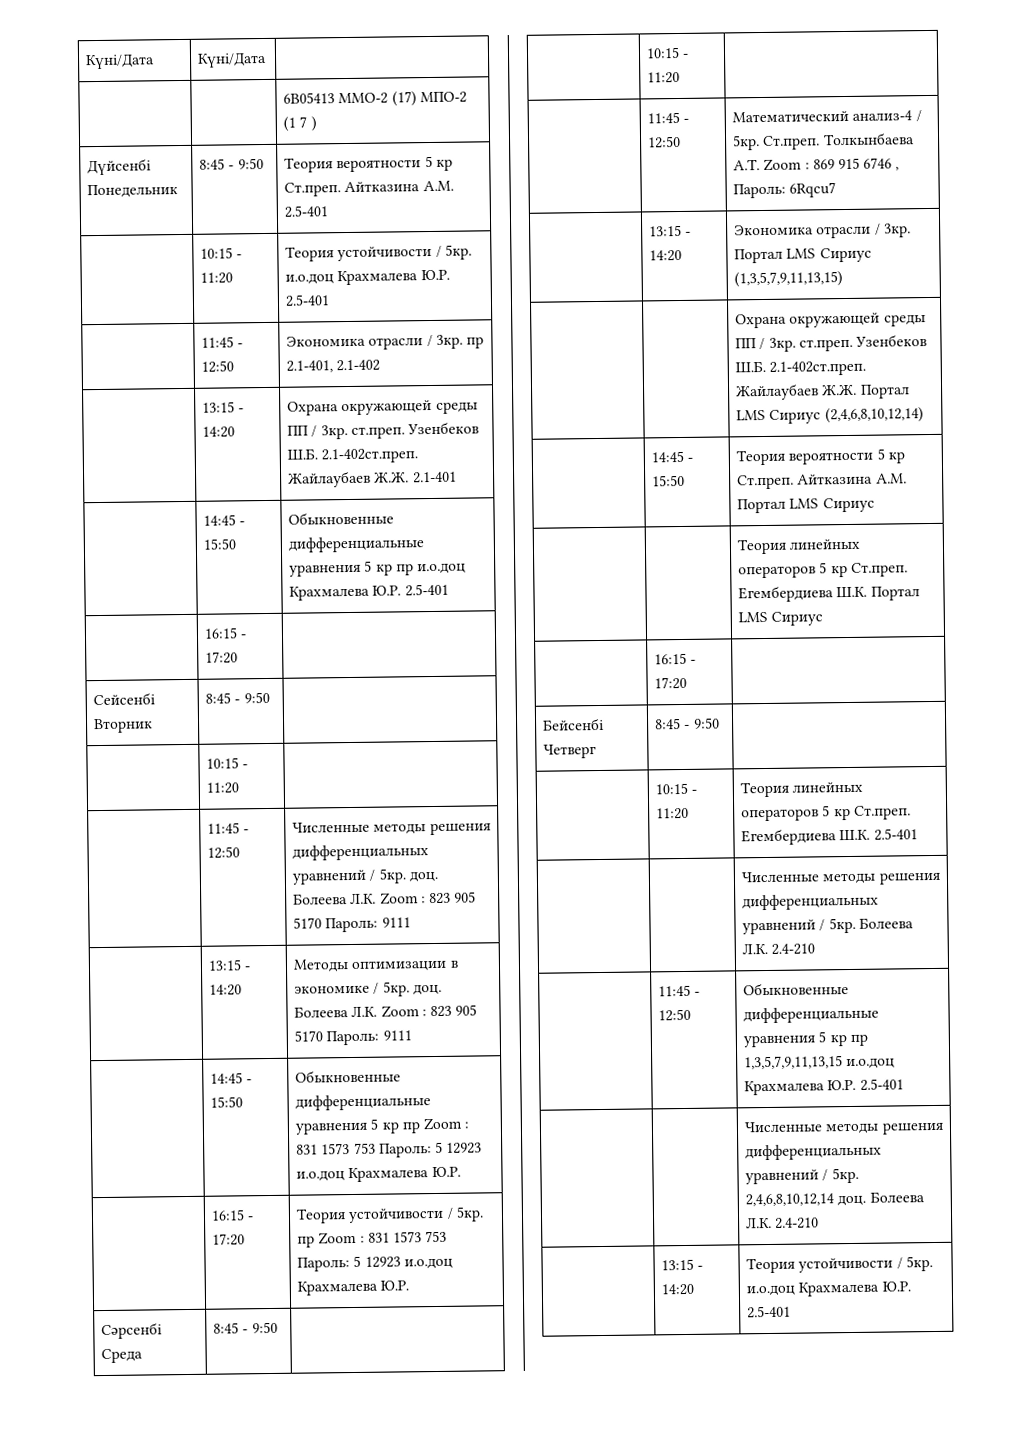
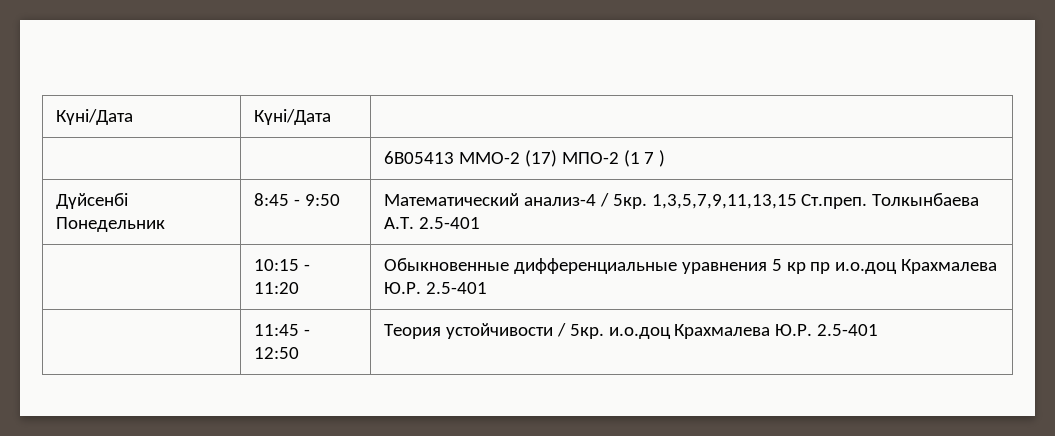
- Дүйсенбі Понедельник | 8:45 - 9:50 | Теория вероятности 5 кр Ст.преп. Айтказина А.М. 2.5-401
- | 10:15 - 11:20 | Теория устойчивости / 5кр. и.о.доц Крахмалева Ю.Р. 2.5-401
- | 11:45 - 12:50 | Экономика отрасли / 3кр. пр 2.1-401, 2.1-402
- | 13:15 - 14:20 | Охрана окружающей среды ПП / 3кр. ст.преп. Узенбеков Ш.Б. 2.1-402ст.преп. Жайлаубаев Ж.Ж. 2.1-401
- | 14:45 - 15:50 | Обыкновенные дифференциальные уравнения 5 кр пр и.о.доц Крахмалева Ю.Р. 2.5-401
- | 16:15 - 17:20 |
- Сейсенбі Вторник | 8:45 - 9:50 |
- | 10:15 - 11:20 |
- | 11:45 - 12:50 | Численные методы решения дифференциальных уравнений / 5кр. доц. Болеева Л.К. Zoom : 823 905 5170 Пароль: 9111
- | 13:15 - 14:20 | Методы оптимизации в экономике / 5кр. доц. Болеева Л.К. Zoom : 823 905 5170 Пароль: 9111
- | 14:45 - 15:50 | Обыкновенные дифференциальные уравнения 5 кр пр Zoom : 831 1573 753 Пароль: 5 12923 и.о.доц Крахмалева Ю.Р.
- | 16:15 - 17:20 | Теория устойчивости / 5кр. пр Zoom : 831 1573 753 Пароль: 5 12923 и.о.доц Крахмалева Ю.Р.
- Сәрсенбі Среда | 8:45 - 9:50 |
- | 10:15 - 11:20 |
- | 11:45 - 12:50 | Математический анализ-4 / 5кр. Ст.преп. Толкынбаева А.Т. Zoom : 869 915 6746 , Пароль: 6Rqcu7
- | 13:15 - 14:20 | Экономика отрасли / 3кр. Портал LMS Сириус (1,3,5,7,9,11,13,15)
- | | Охрана окружающей среды ПП / 3кр. ст.преп. Узенбеков Ш.Б. 2.1-402ст.преп. Жайлаубаев Ж.Ж. Портал LMS Сириус (2,4,6,8,10,12,14)
- | 14:45 - 15:50 | Теория вероятности 5 кр Ст.преп. Айтказина А.М. Портал LMS Сириус
- | | Теория линейных операторов 5 кр Ст.преп. Егембердиева Ш.К. Портал LMS Сириус
- | 16:15 - 17:20 |
- Бейсенбі Четверг | 8:45 - 9:50 |
- | 10:15 - 11:20 | Теория линейных операторов 5 кр Ст.преп. Егембердиева Ш.К. 2.5-401
- | | Численные методы решения дифференциальных уравнений / 5кр. Болеева Л.К. 2.4-210
- | 11:45 - 12:50 | Обыкновенные дифференциальные уравнения 5 кр пр 1,3,5,7,9,11,13,15 и.о.доц Крахмалева Ю.Р. 2.5-401
- | | Численные методы решения дифференциальных уравнений / 5кр. 2,4,6,8,10,12,14 доц. Болеева Л.К. 2.4-210
- | 13:15 - 14:20 | Теория устойчивости / 5кр. и.о.доц Крахмалева Ю.Р. 2.5-401
+ Дүйсенбі Понедельник | 8:45 - 9:50 | Математический анализ-4 / 5кр. 1,3,5,7,9,11,13,15 Ст.преп. Толкынбаева А.Т. 2.5-401
+ | 10:15 - 11:20 | Обыкновенные дифференциальные уравнения 5 кр пр и.о.доц Крахмалева Ю.Р. 2.5-401
+ | 11:45 - 12:50 | Теория устойчивости / 5кр. и.о.доц Крахмалева Ю.Р. 2.5-401

